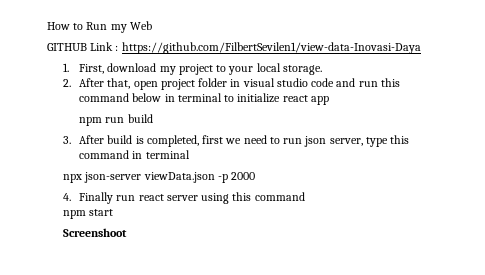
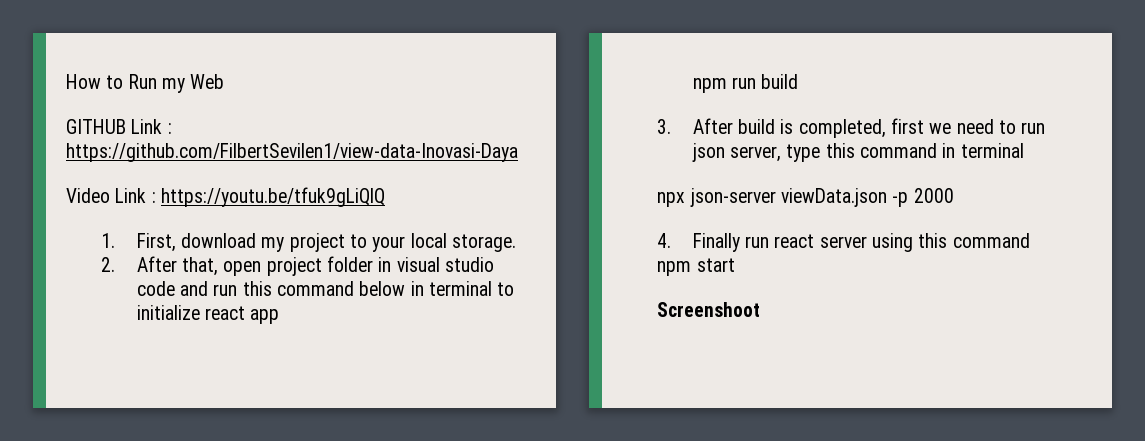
+ Video Link : https://youtu.be/tfuk9gLiQlQ

